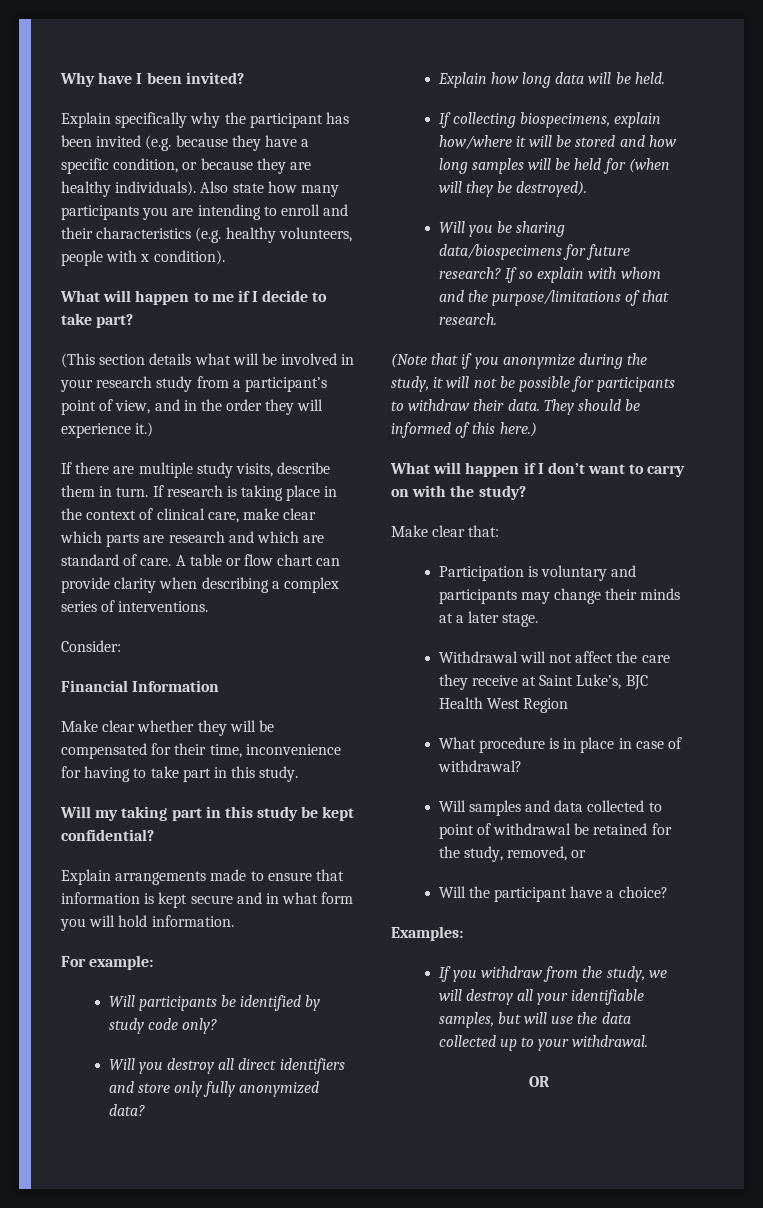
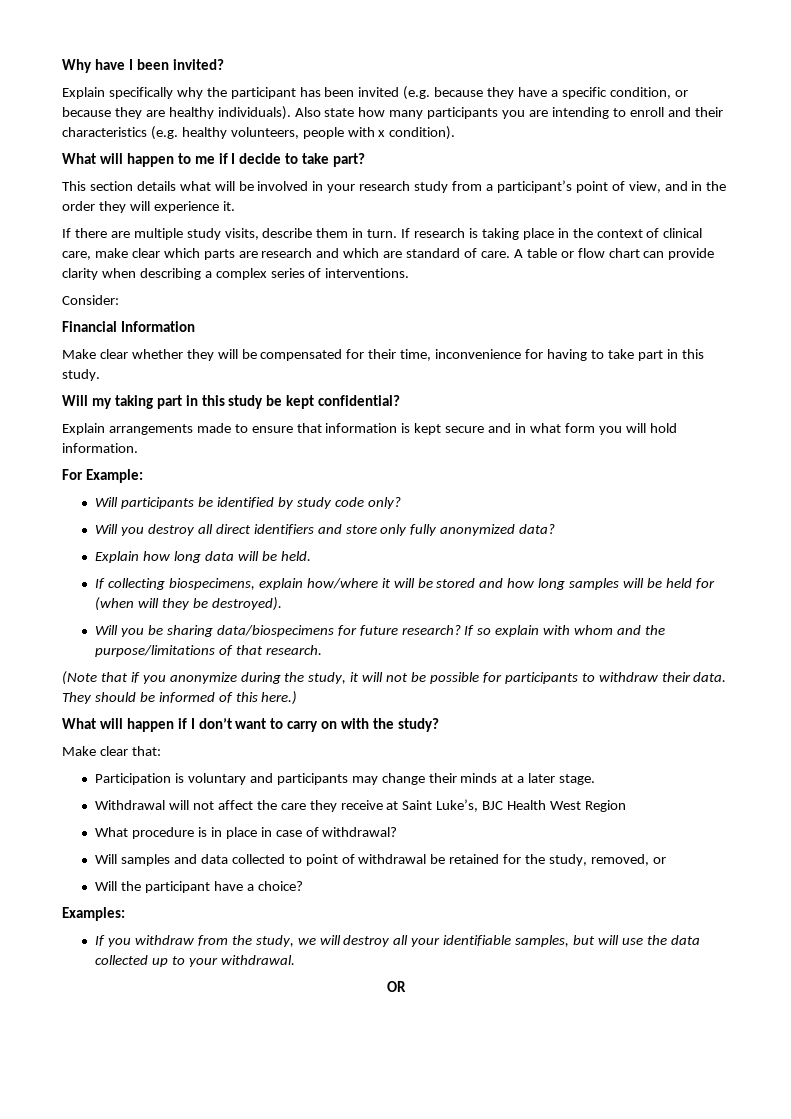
- (This section details what will be involved in your research study from a participant’s point of view, and in the order they will experience it.)
+ This section details what will be involved in your research study from a participant’s point of view, and in the order they will experience it.
- For example:
+ For Example:

